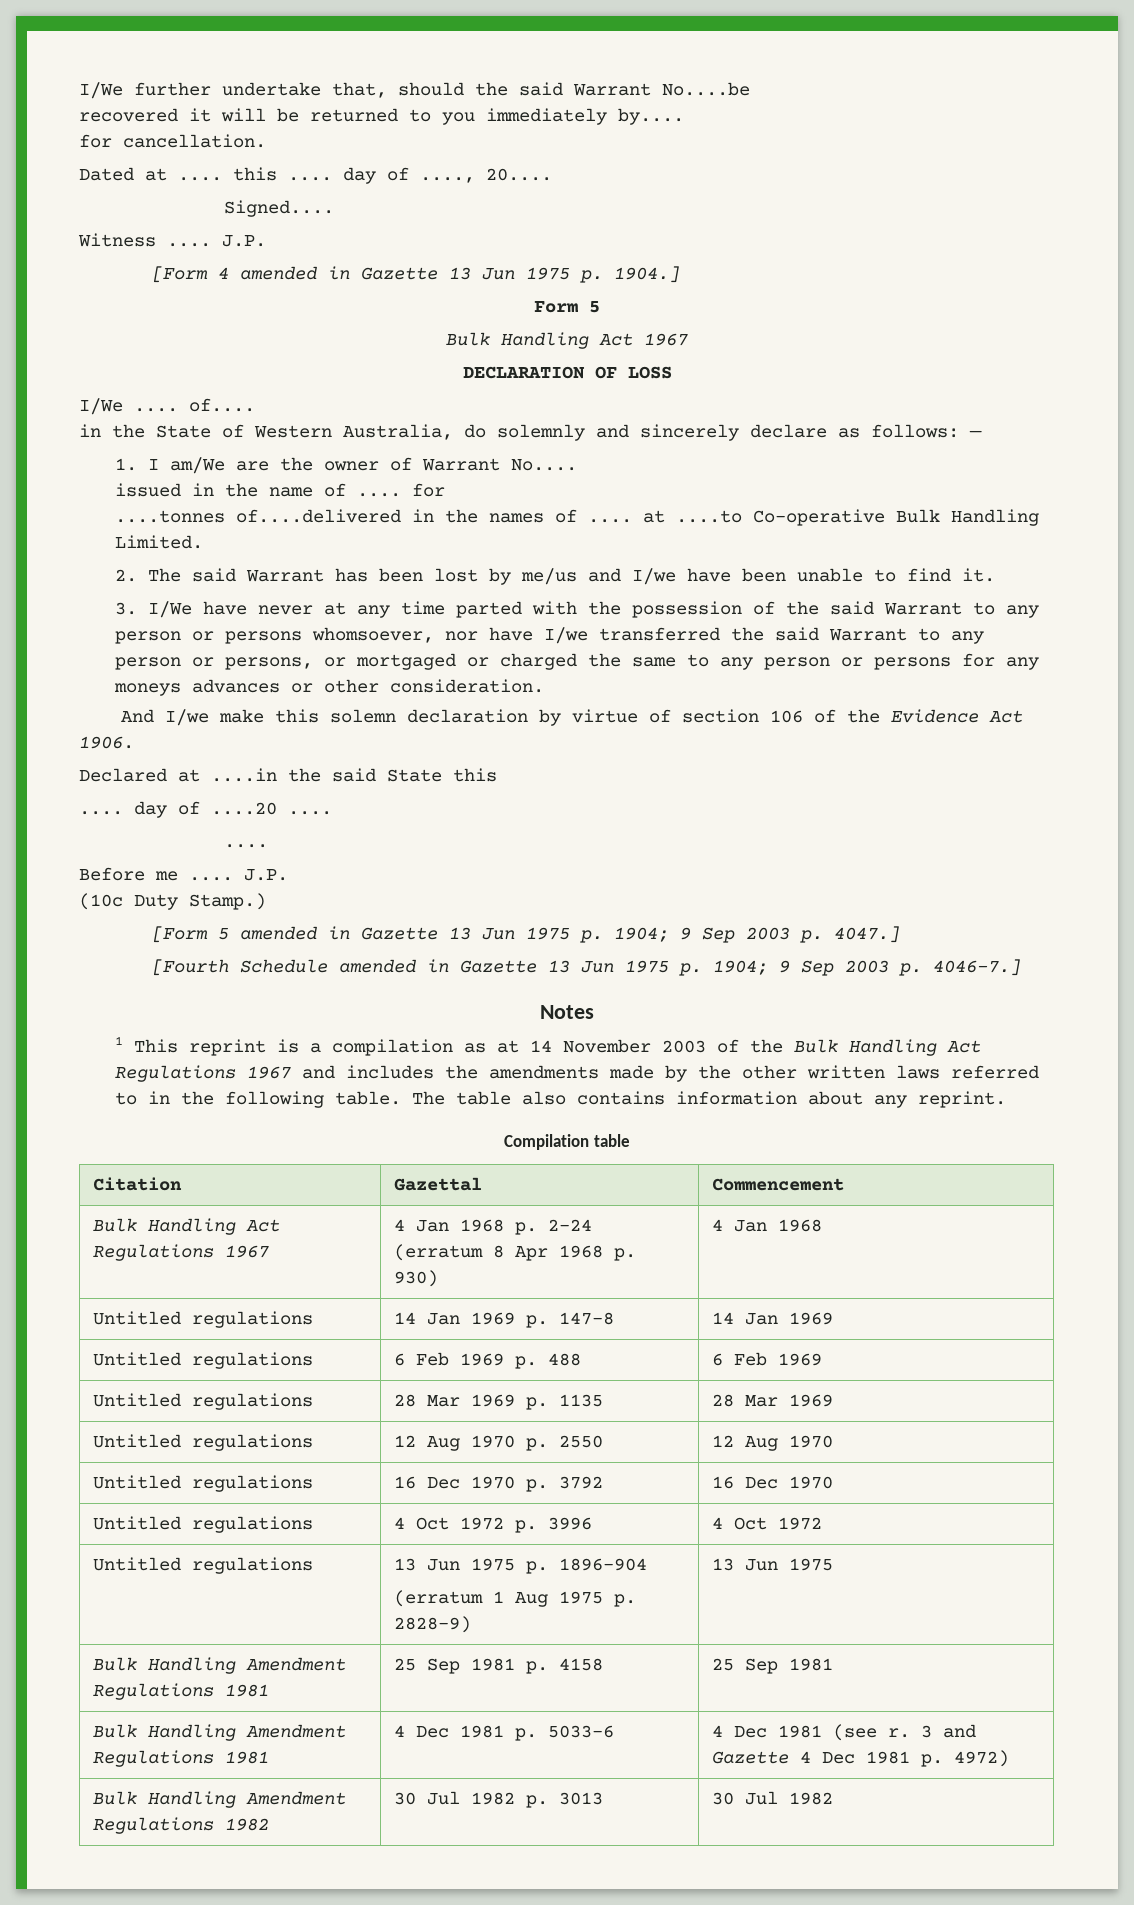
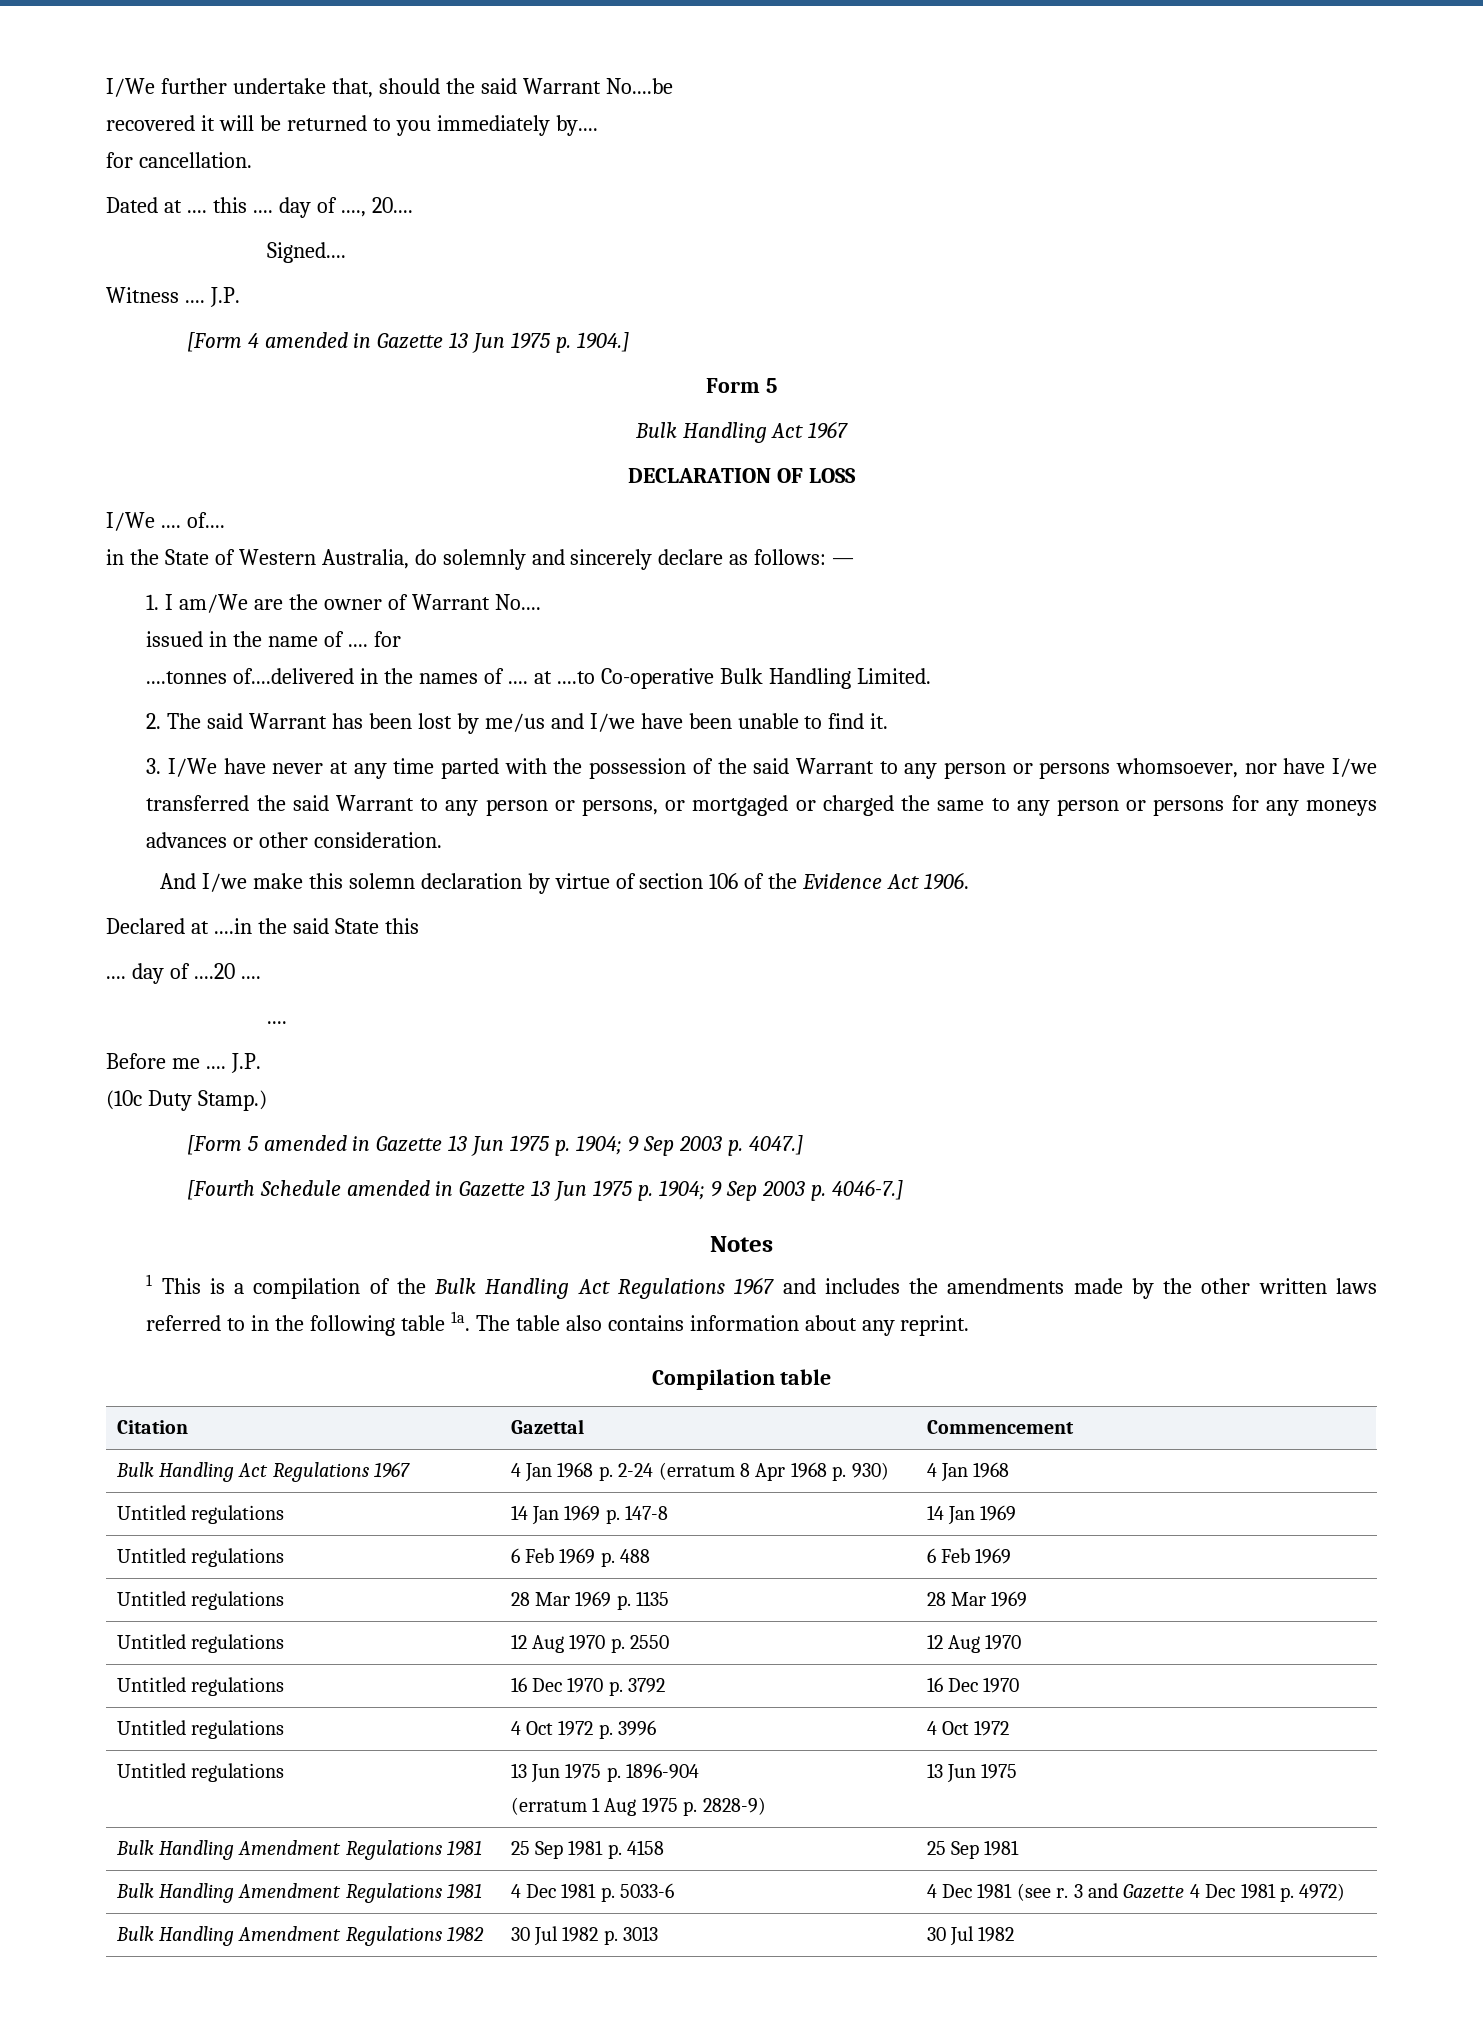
- 1 This reprint is a compilation as at 14 November 2003 of the Bulk Handling Act Regulations 1967 and includes the amendments made by the other written laws referred to in the following table.
+ 1 This is a compilation of the Bulk Handling Act Regulations 1967 and includes the amendments made by the other written laws referred to in the following table 1a.

